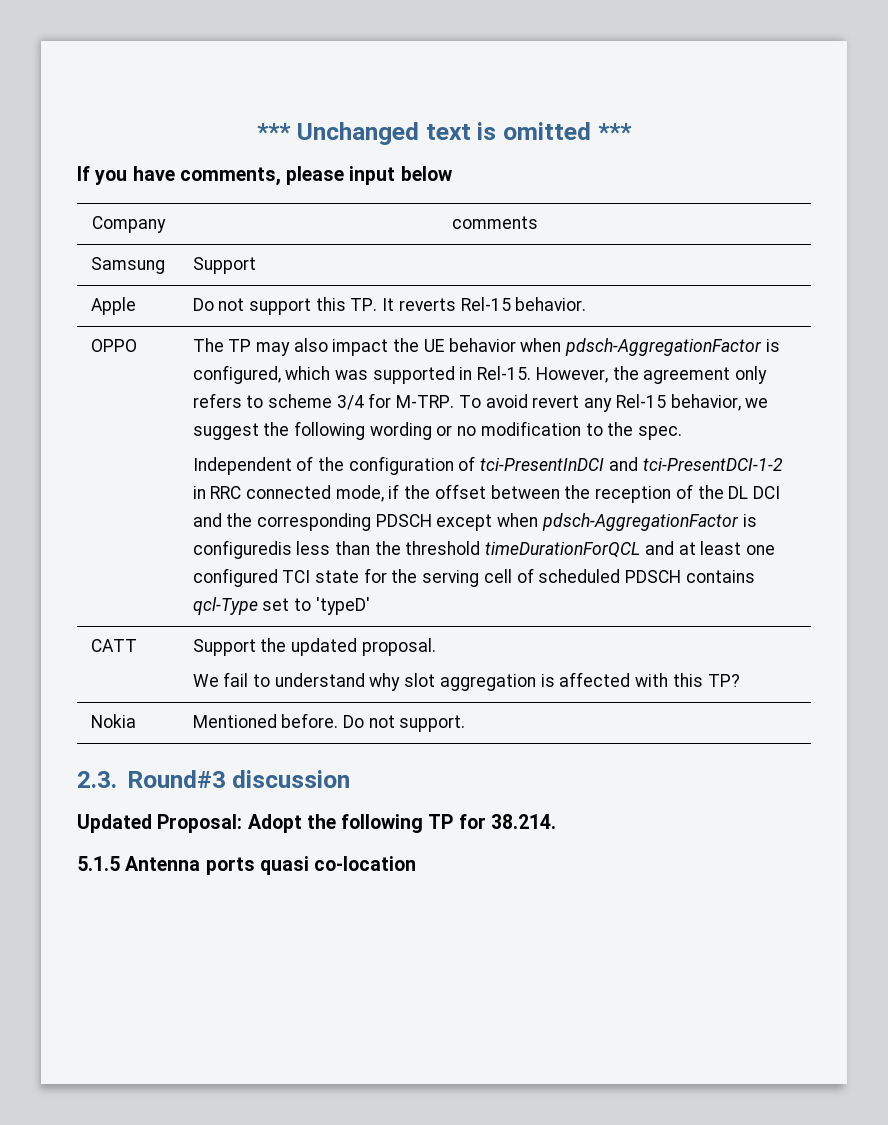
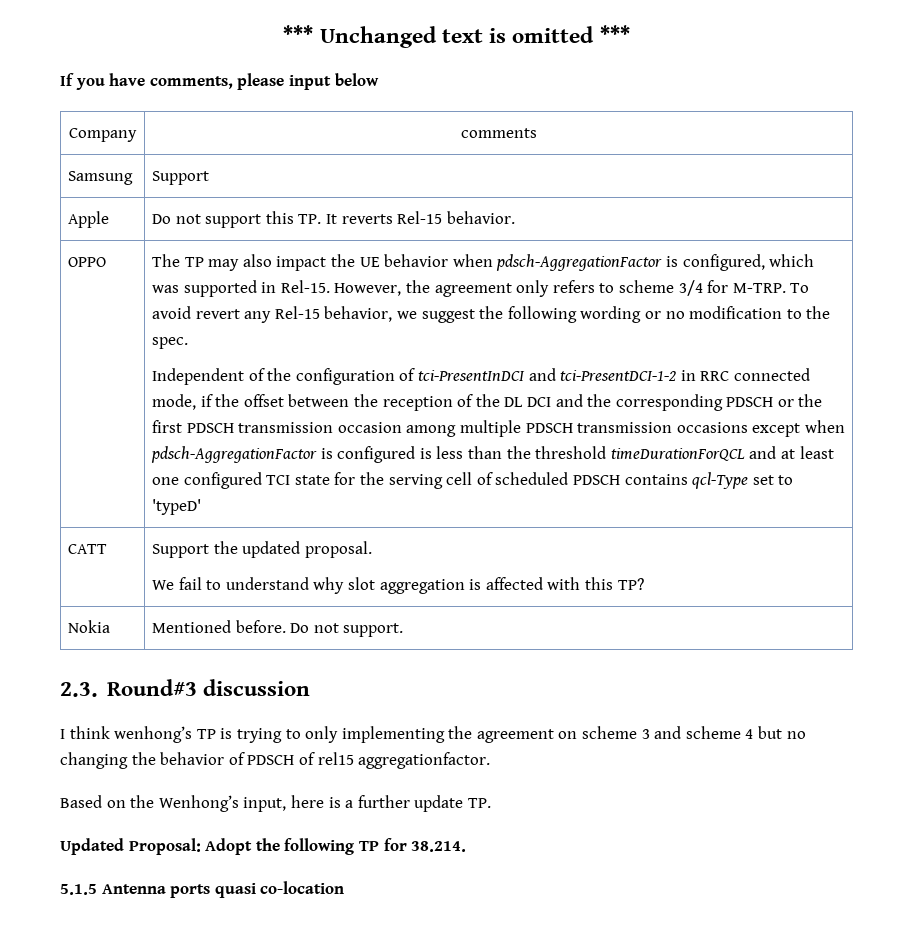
- Independent of the configuration of tci-PresentInDCI and tci-PresentDCI-1-2 in RRC connected mode, if the offset between the reception of the DL DCI and the corresponding PDSCH except when pdsch-AggregationFactor is configuredis less than the threshold timeDurationForQCL and at least one configured TCI state for the serving cell of scheduled PDSCH contains qcl-Type set to 'typeD'
+ Independent of the configuration of tci-PresentInDCI and tci-PresentDCI-1-2 in RRC connected mode, if the offset between the reception of the DL DCI and the corresponding PDSCH or the first PDSCH transmission occasion among multiple PDSCH transmission occasions except when pdsch-AggregationFactor is configured is less than the threshold timeDurationForQCL and at least one configured TCI state for the serving cell of scheduled PDSCH contains qcl-Type set to 'typeD'
+ I think wenhong’s TP is trying to only implementing the agreement on scheme 3 and scheme 4 but no changing the behavior of PDSCH of rel15 aggregationfactor.
+ Based on the Wenhong’s input, here is a further update TP.

